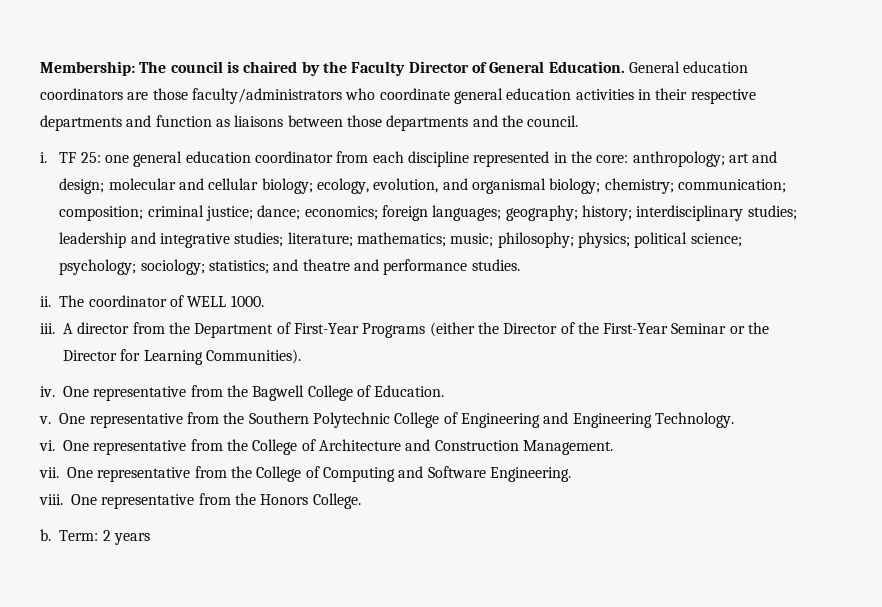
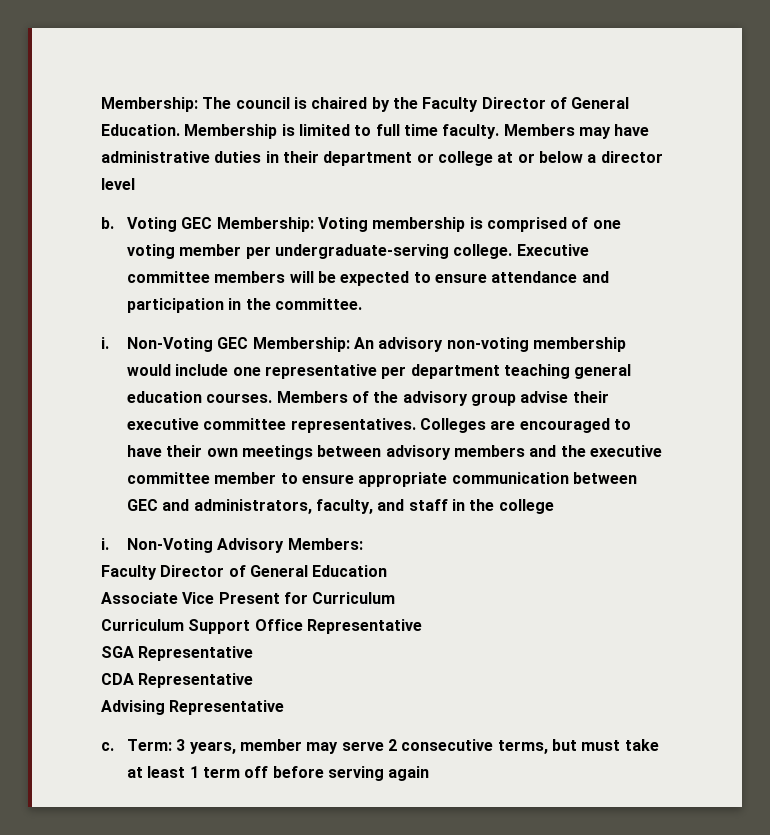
- General education coordinators are those faculty/administrators who coordinate general education activities in their respective departments and function as liaisons between those departments and the council.
- i. TF 25: one general education coordinator from each discipline represented in the core: anthropology; art and design; molecular and cellular biology; ecology, evolution, and organismal biology; chemistry; communication; composition; criminal justice; dance; economics; foreign languages; geography; history; interdisciplinary studies; leadership and integrative studies; literature; mathematics; music; philosophy; physics; political science; psychology; sociology; statistics; and theatre and performance studies.
- ii. The coordinator of WELL 1000.
- iii. A director from the Department of First-Year Programs (either the Director of the First-Year Seminar or the Director for Learning Communities).
- iv. One representative from the Bagwell College of Education.
- v. One representative from the Southern Polytechnic College of Engineering and Engineering Technology.
- vi. One representative from the College of Architecture and Construction Management.
- vii. One representative from the College of Computing and Software Engineering.
- viii. One representative from the Honors College.
- b. Term: 2 years
+ Membership is limited to full time faculty. Members may have administrative duties in their department or college at or below a director level
+ b. Voting GEC Membership: Voting membership is comprised of one voting member per undergraduate-serving college. Executive committee members will be expected to ensure attendance and participation in the committee.
+ i. Non-Voting GEC Membership: An advisory non-voting membership would include one representative per department teaching general education courses. Members of the advisory group advise their executive committee representatives. Colleges are encouraged to have their own meetings between advisory members and the executive committee member to ensure appropriate communication between GEC and administrators, faculty, and staff in the college
+ i. Non-Voting Advisory Members:
+ Faculty Director of General Education
+ Associate Vice Present for Curriculum
+ Curriculum Support Office Representative
+ SGA Representative
+ CDA Representative
+ Advising Representative
+ c. Term: 3 years, member may serve 2 consecutive terms, but must take at least 1 term off before serving again

